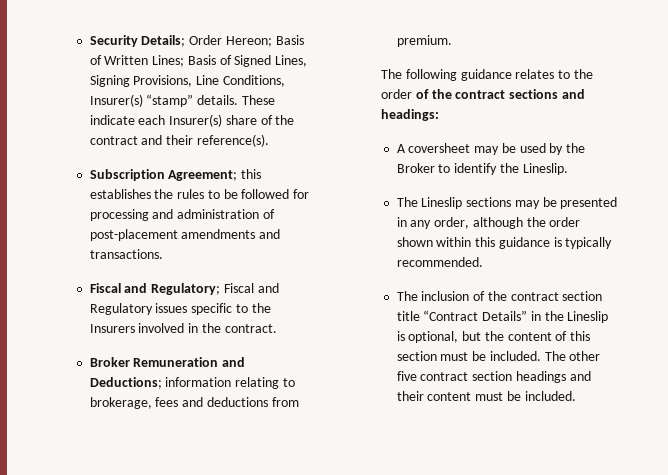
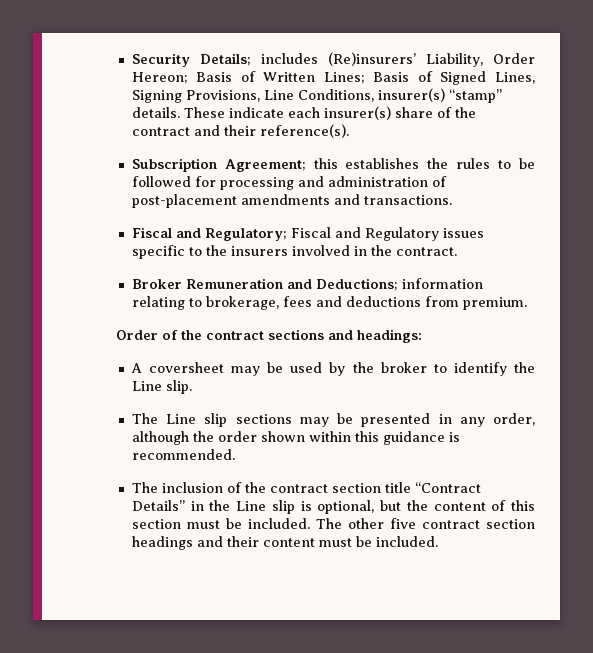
- Security Details; Order Hereon; Basis of Written Lines; Basis of Signed Lines, Signing Provisions, Line Conditions, Insurer(s) “stamp” details.
+ Security Details; includes (Re)insurers’ Liability, Order Hereon; Basis of Written Lines; Basis of Signed Lines, Signing Provisions, Line Conditions, insurer(s) “stamp” details.
- These indicate each Insurer(s) share of the contract and their reference(s).
+ These indicate each insurer(s) share of the contract and their reference(s).
- Fiscal and Regulatory; Fiscal and Regulatory issues specific to the Insurers involved in the contract.
+ Fiscal and Regulatory; Fiscal and Regulatory issues specific to the insurers involved in the contract.
- The following guidance relates to the order of the contract sections and headings:
+ Order of the contract sections and headings:
- A coversheet may be used by the Broker to identify the Lineslip.
- The Lineslip sections may be presented in any order, although the order shown within this guidance is typically recommended.
+ A coversheet may be used by the broker to identify the Line slip.
+ The Line slip sections may be presented in any order, although the order shown within this guidance is recommended.
- The inclusion of the contract section title “Contract Details” in the Lineslip is optional, but the content of this section must be included.
+ The inclusion of the contract section title “Contract Details” in the Line slip is optional, but the content of this section must be included.

